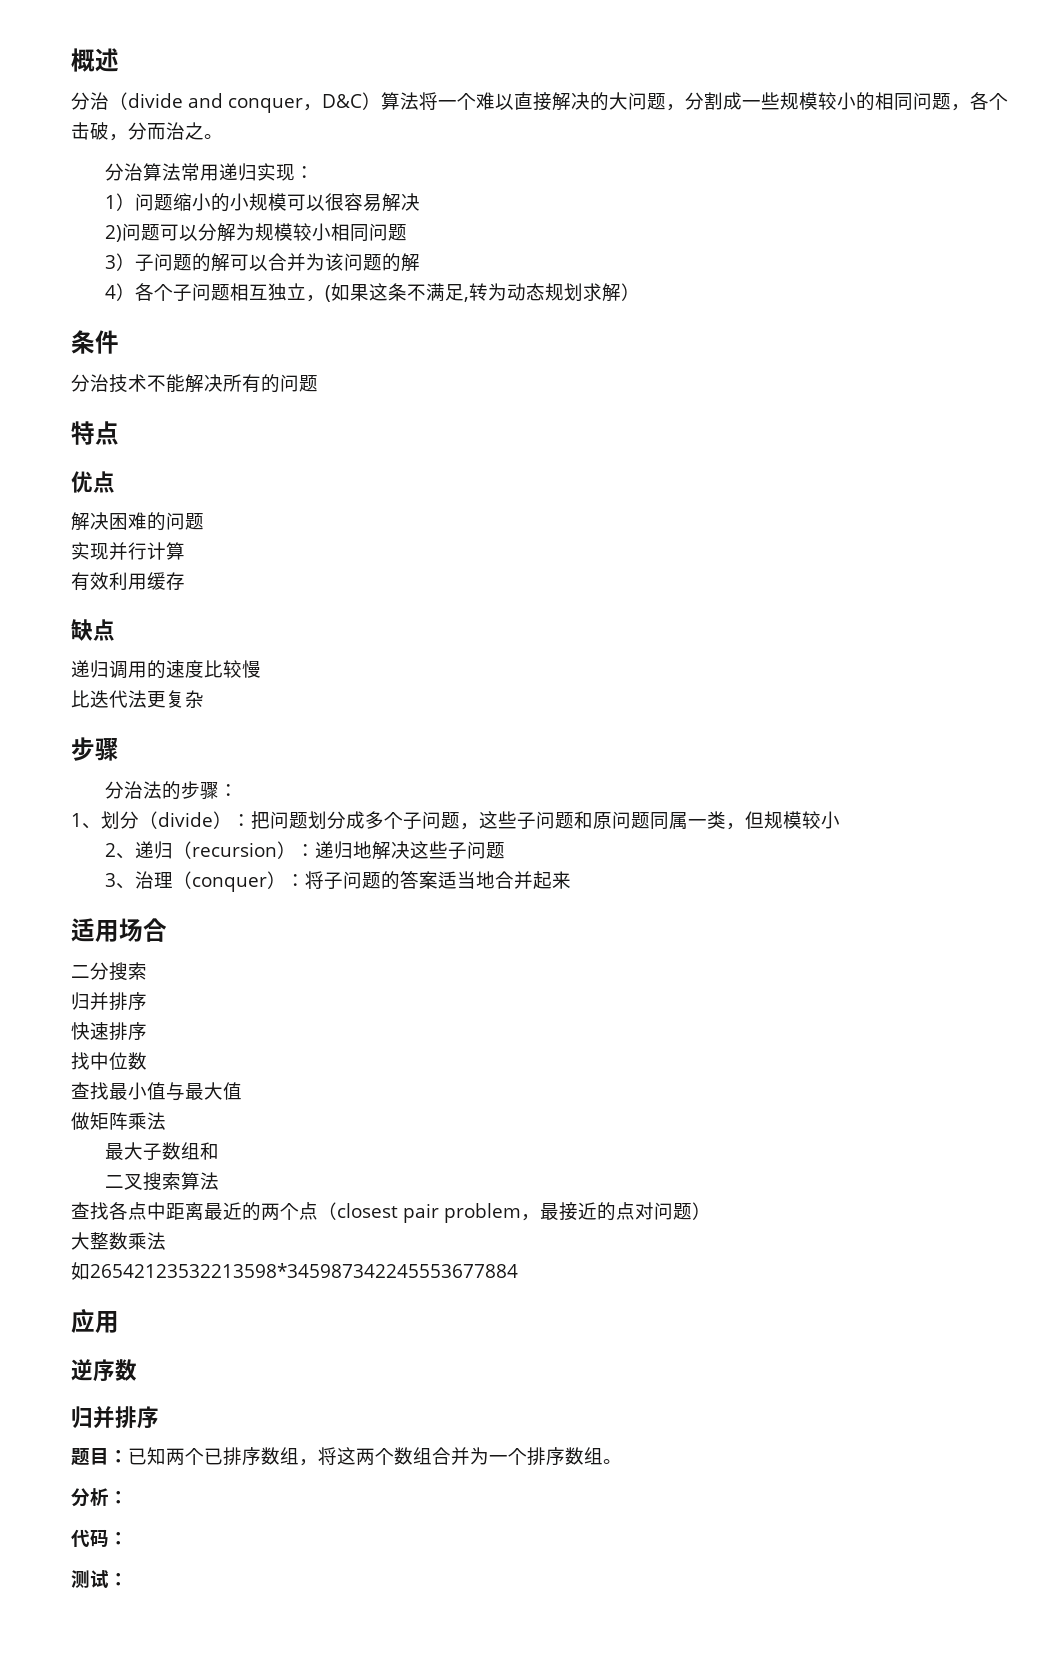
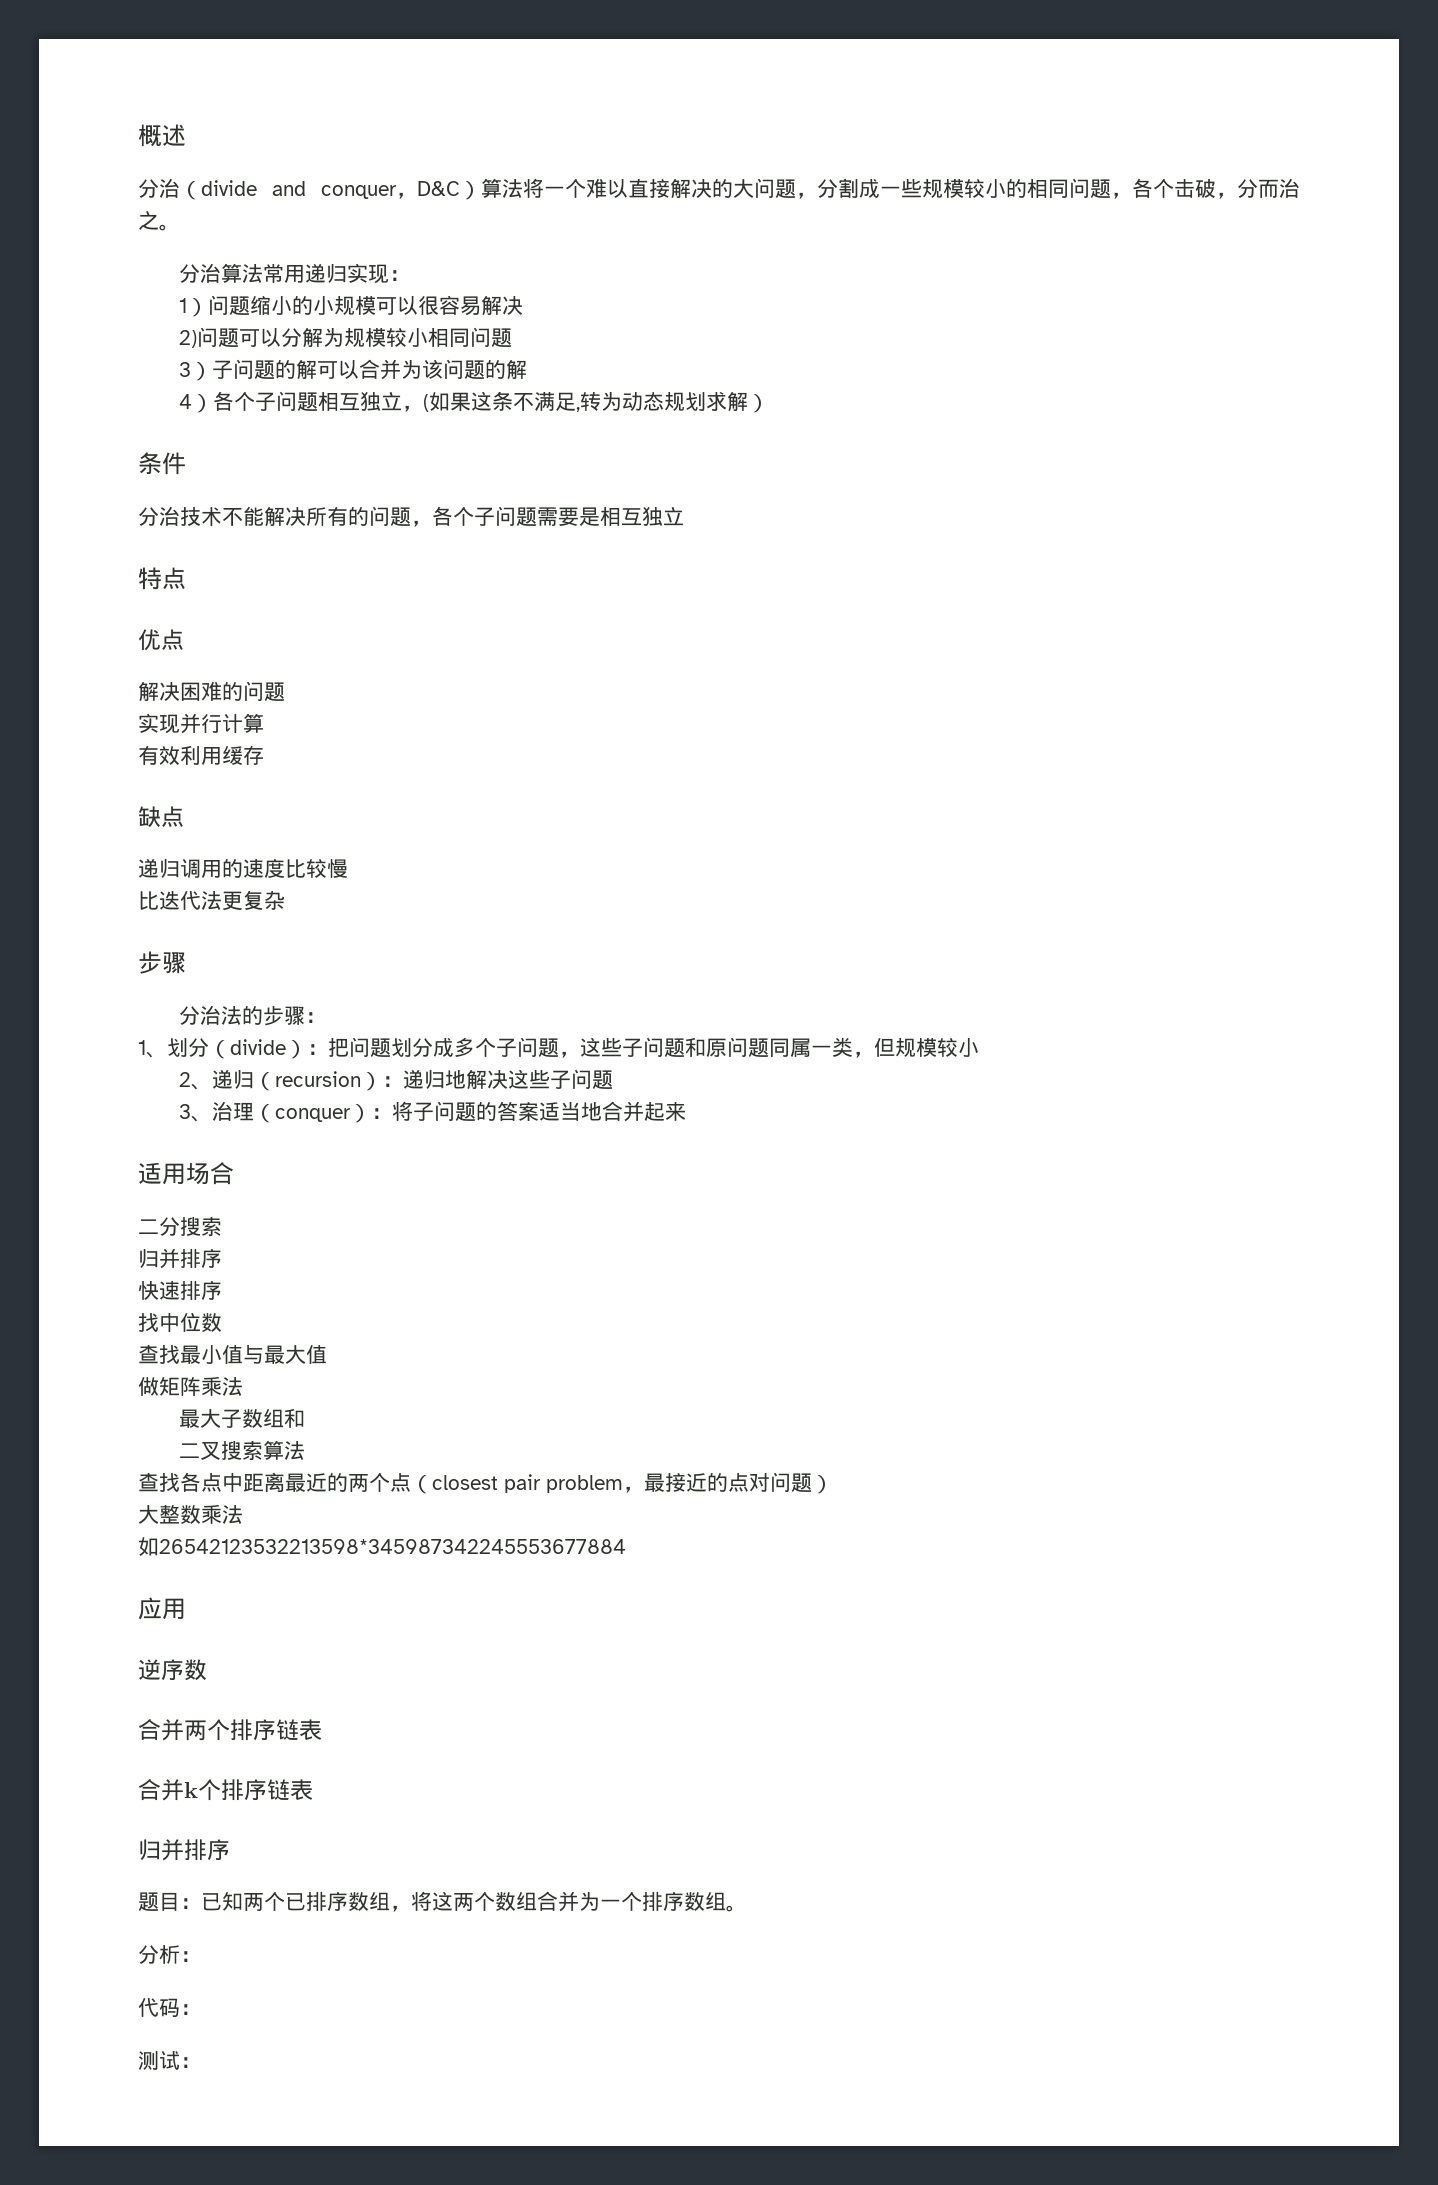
- 分治技术不能解决所有的问题
+ 分治技术不能解决所有的问题，各个子问题需要是相互独立
+ 合并两个排序链表
+ 合并k个排序链表

